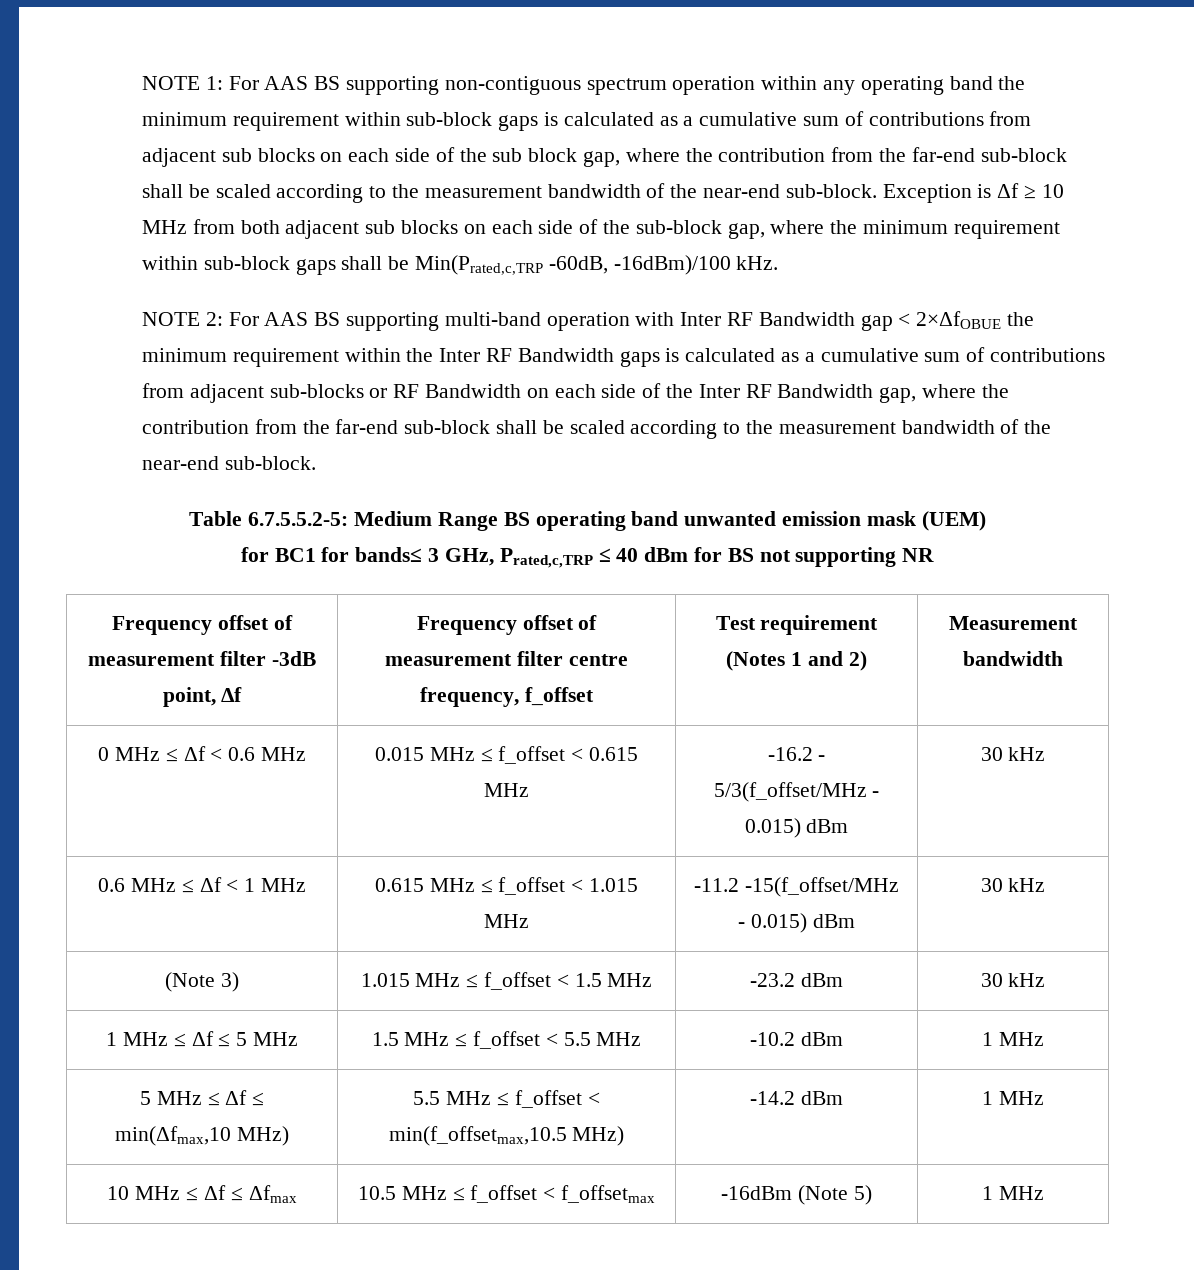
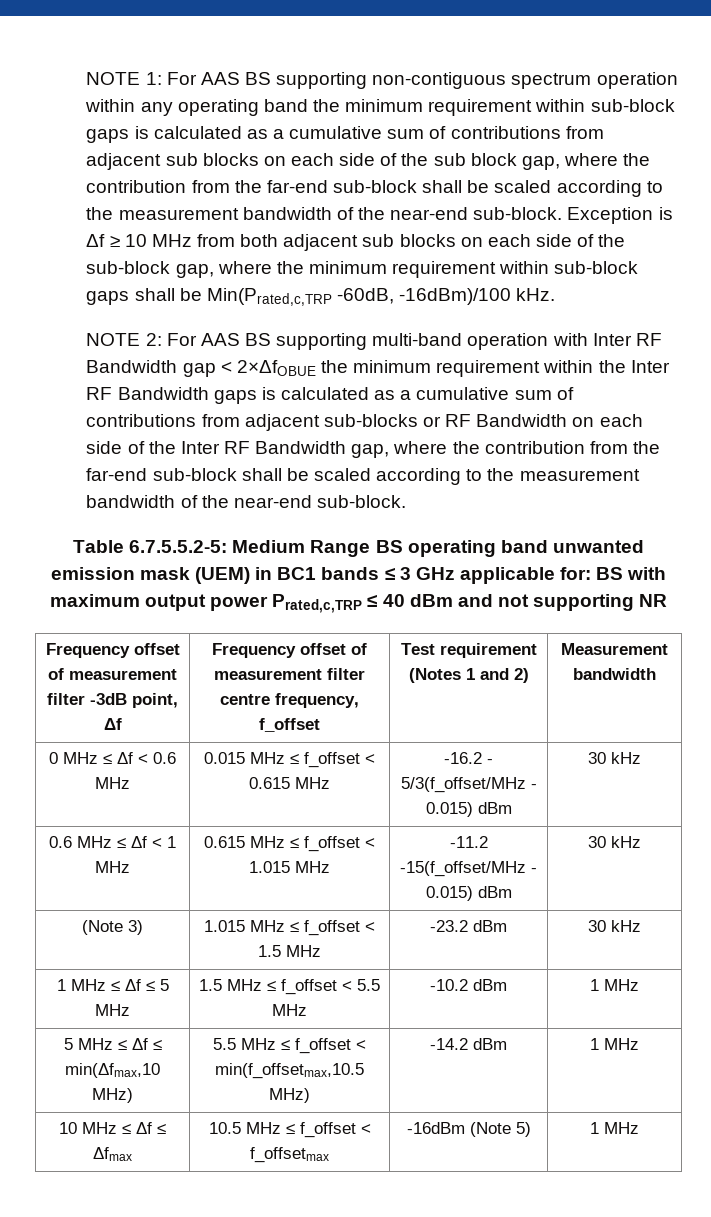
- Table 6.7.5.5.2-5: Medium Range BS operating band unwanted emission mask (UEM)
- for BC1 for bands≤ 3 GHz, Prated,c,TRP ≤ 40 dBm for BS not supporting NR
+ Table 6.7.5.5.2-5: Medium Range BS operating band unwanted emission mask (UEM) in BC1 bands ≤ 3 GHz applicable for: BS with maximum output power Prated,c,TRP ≤ 40 dBm and not supporting NR

